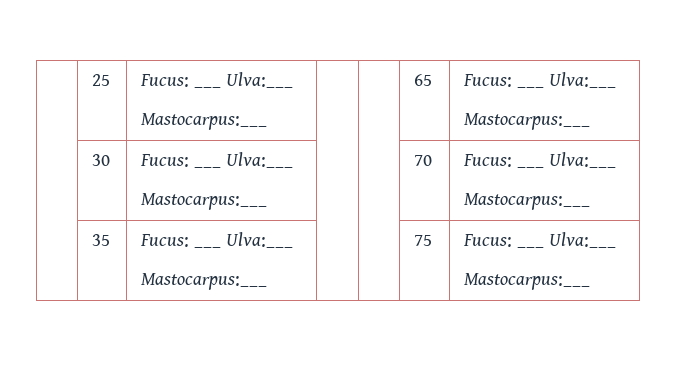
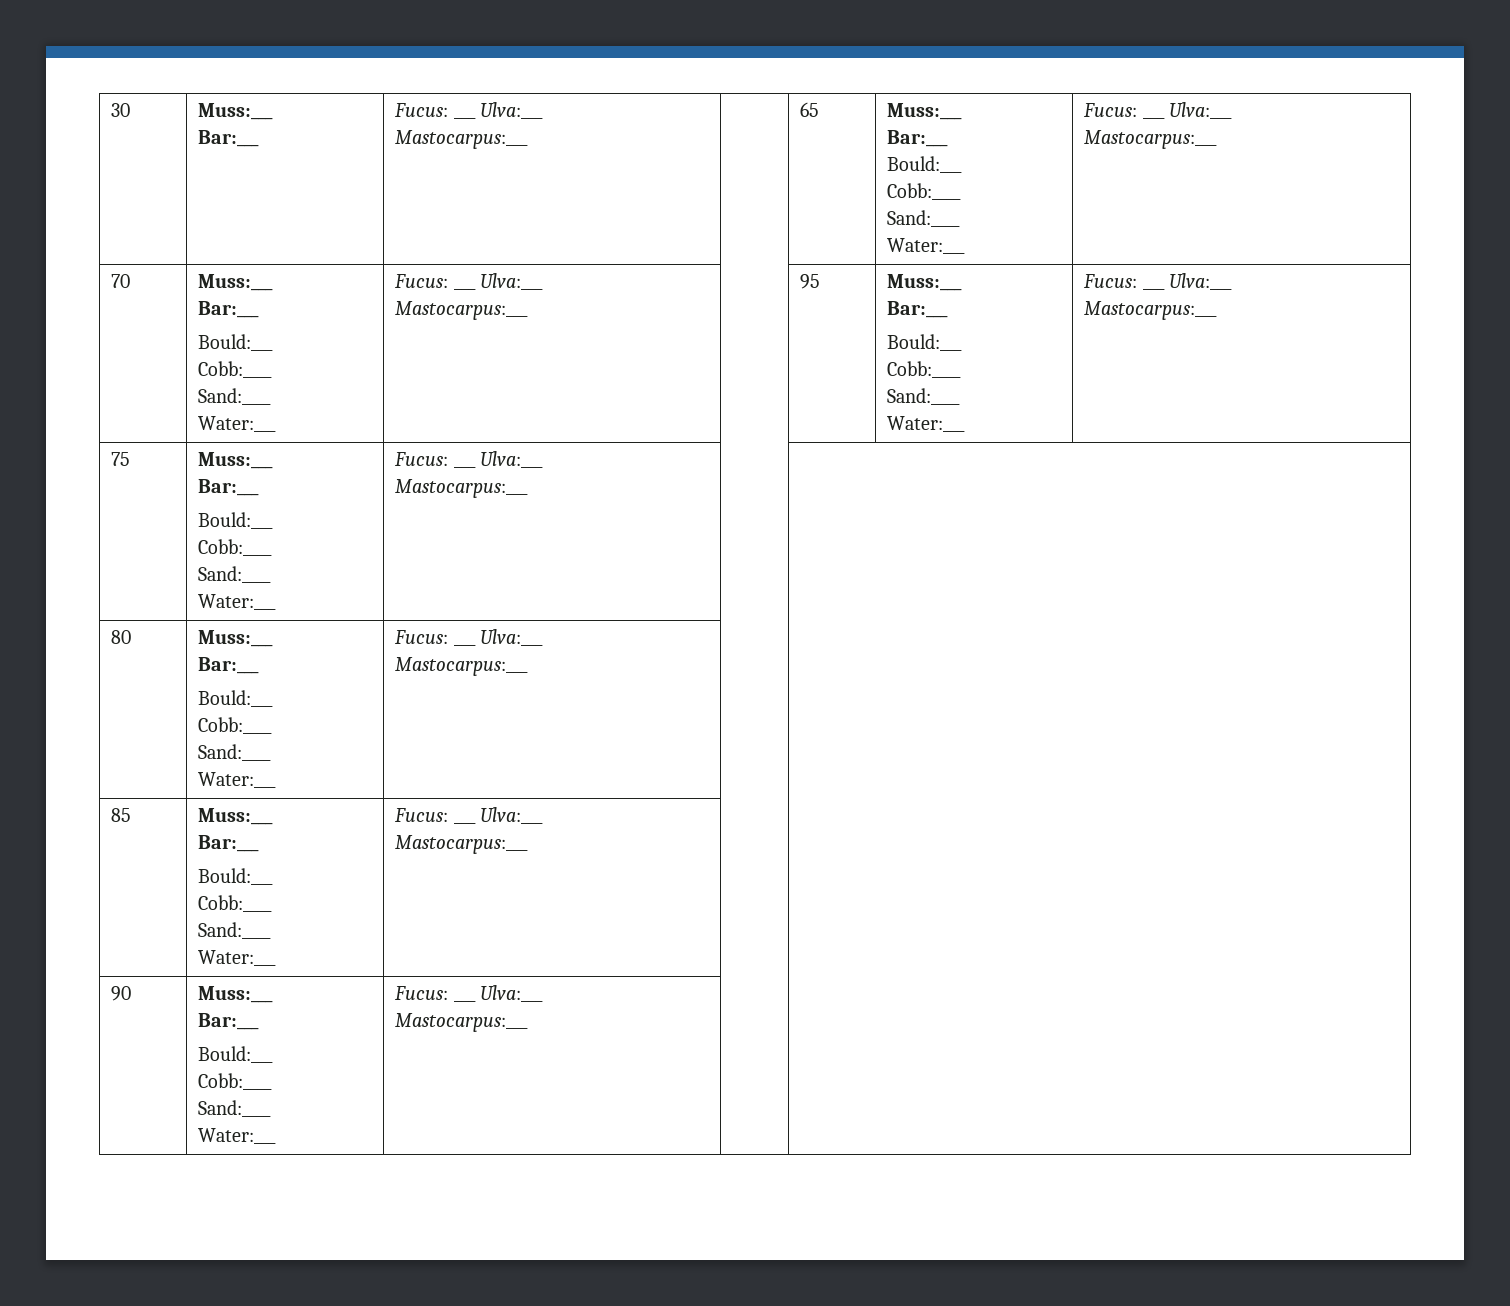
- | 25 | Fucus: ___ Ulva:___
- Mastocarpus:___ | | | 65 | Fucus: ___ Ulva:___
+ 30 | Muss:___
+ Bar:___ | Fucus: ___ Ulva:___
+ Mastocarpus:___ | | 65 | Muss:___
+ Bar:___
+ Bould:___
+ Cobb:____
+ Sand:____
+ Water:___ | Fucus: ___ Ulva:___
  Mastocarpus:___
- | 30 | Fucus: ___ Ulva:___
- Mastocarpus:___ | | | 70 | Fucus: ___ Ulva:___
+ 70 | Muss:___
+ Bar:___
+ Bould:___
+ Cobb:____
+ Sand:____
+ Water:___ | Fucus: ___ Ulva:___
+ Mastocarpus:___ | | 95 | Muss:___
+ Bar:___
+ Bould:___
+ Cobb:____
+ Sand:____
+ Water:___ | Fucus: ___ Ulva:___
  Mastocarpus:___
- | 35 | Fucus: ___ Ulva:___
- Mastocarpus:___ | | | 75 | Fucus: ___ Ulva:___
- Mastocarpus:___
+ 75 | Muss:___
+ Bar:___
+ Bould:___
+ Cobb:____
+ Sand:____
+ Water:___ | Fucus: ___ Ulva:___
+ Mastocarpus:___ | |
+ 80 | Muss:___
+ Bar:___
+ Bould:___
+ Cobb:____
+ Sand:____
+ Water:___ | Fucus: ___ Ulva:___
+ Mastocarpus:___ | |
+ 85 | Muss:___
+ Bar:___
+ Bould:___
+ Cobb:____
+ Sand:____
+ Water:___ | Fucus: ___ Ulva:___
+ Mastocarpus:___ | |
+ 90 | Muss:___
+ Bar:___
+ Bould:___
+ Cobb:____
+ Sand:____
+ Water:___ | Fucus: ___ Ulva:___
+ Mastocarpus:___ | |

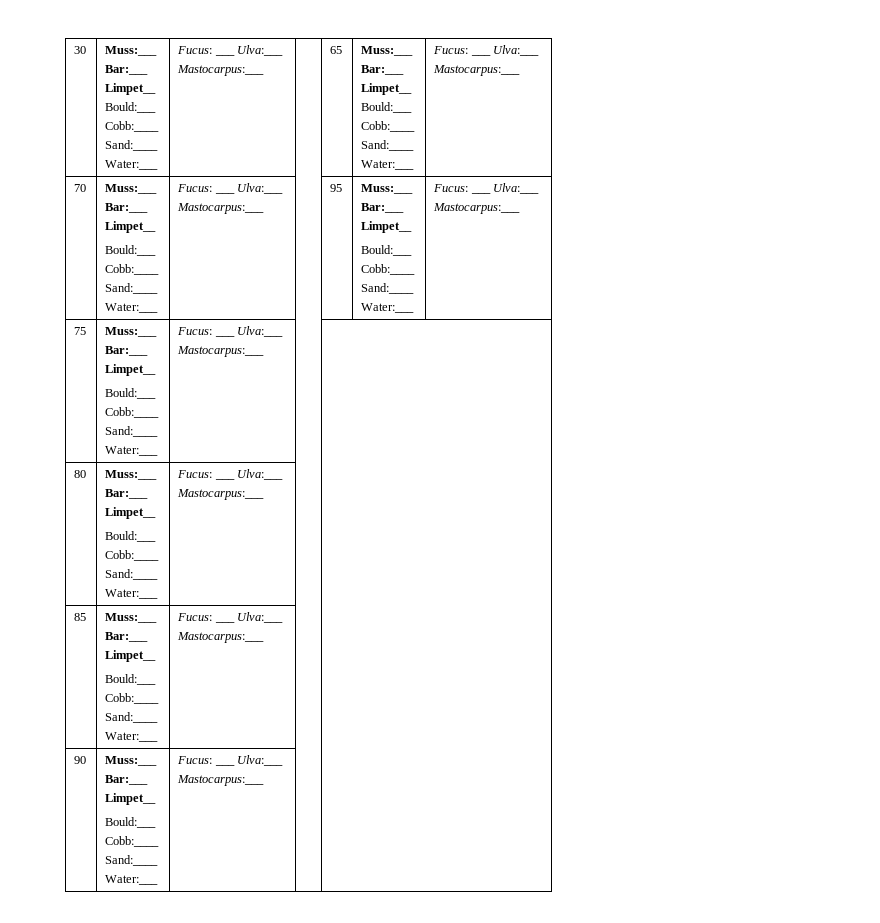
  30 | Muss:___
- Bar:___ | Fucus: ___ Ulva:___
+ Bar:___
+ Limpet__
+ Bould:___
+ Cobb:____
+ Sand:____
+ Water:___ | Fucus: ___ Ulva:___
  Mastocarpus:___ | | 65 | Muss:___
  Bar:___
+ Limpet__
  70 | Muss:___
  Bar:___
+ Limpet__
  Bould:___
  Cobb:____
  Sand:____
  Water:___ | Fucus: ___ Ulva:___
  Mastocarpus:___ | | 95 | Muss:___
  Bar:___
+ Limpet__
  75 | Muss:___
  Bar:___
+ Limpet__
  80 | Muss:___
  Bar:___
+ Limpet__
  85 | Muss:___
  Bar:___
+ Limpet__
  90 | Muss:___
  Bar:___
+ Limpet__

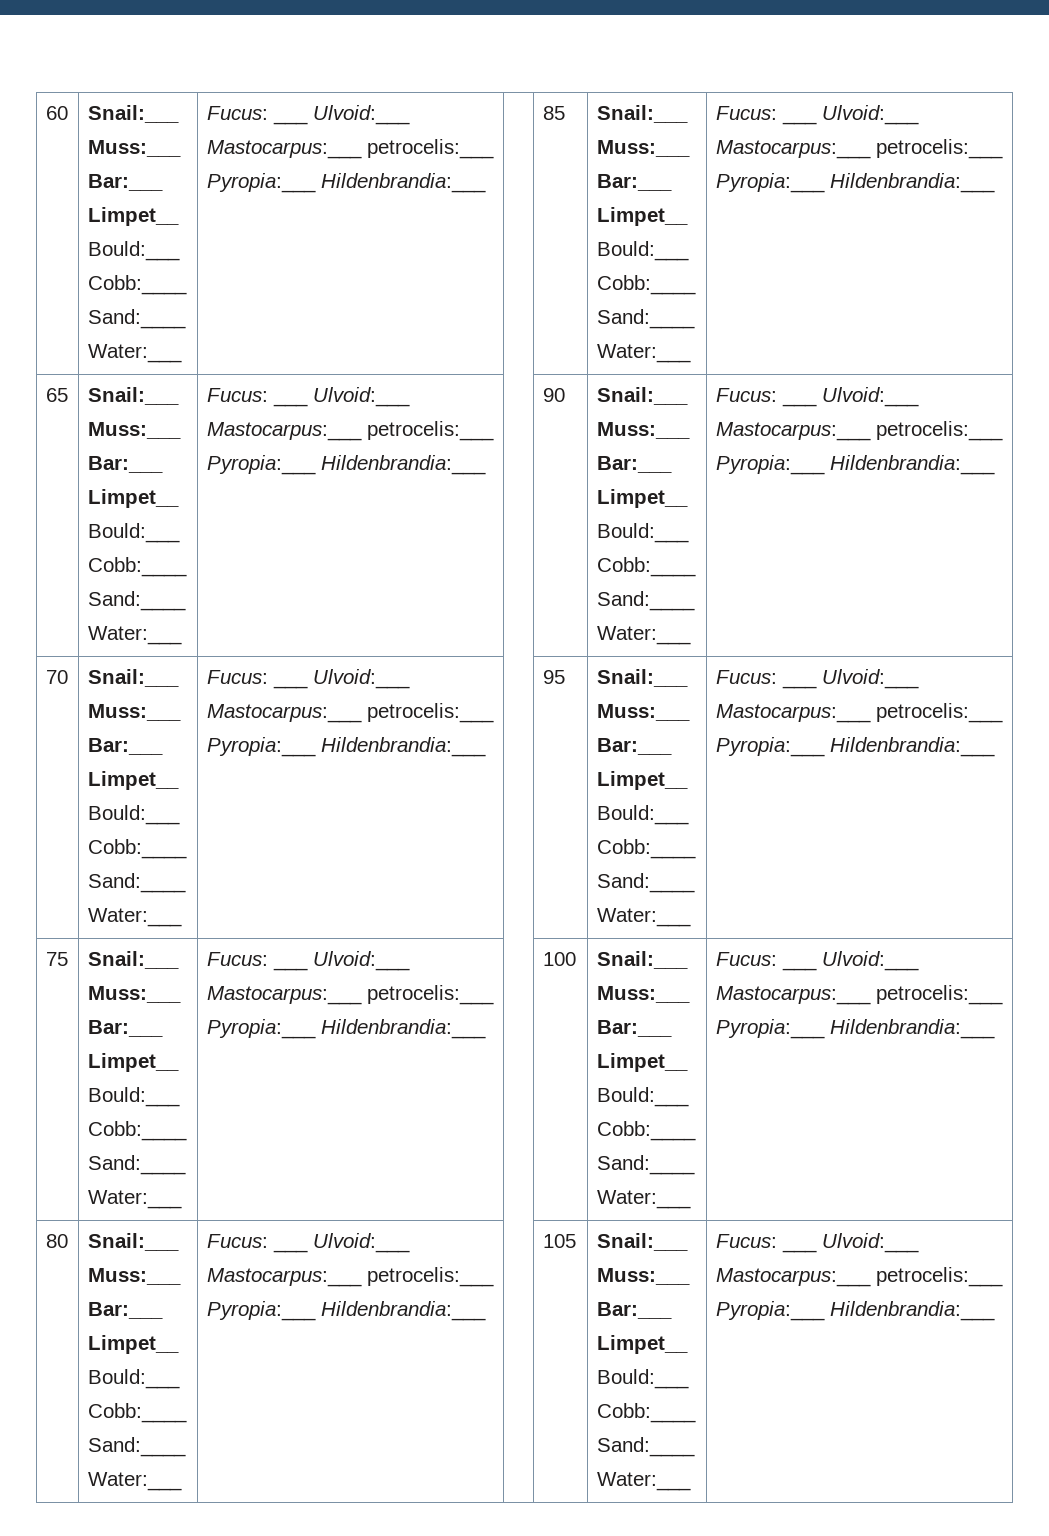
- 30 | Muss:___
+ 60 | Snail:___
+ Muss:___
  Bar:___
  Limpet__
  Bould:___
  Cobb:____
  Sand:____
- Water:___ | Fucus: ___ Ulva:___
- Mastocarpus:___ | | 65 | Muss:___
+ Water:___ | Fucus: ___ Ulvoid:___
+ Mastocarpus:___ petrocelis:___
+ Pyropia:___ Hildenbrandia:___ | | 85 | Snail:___
+ Muss:___
  Bar:___
  Limpet__
  Bould:___
  Cobb:____
  Sand:____
- Water:___ | Fucus: ___ Ulva:___
- Mastocarpus:___
- 70 | Muss:___
+ Water:___ | Fucus: ___ Ulvoid:___
+ Mastocarpus:___ petrocelis:___
+ Pyropia:___ Hildenbrandia:___
+ 65 | Snail:___
+ Muss:___
  Bar:___
  Limpet__
  Bould:___
  Cobb:____
  Sand:____
- Water:___ | Fucus: ___ Ulva:___
- Mastocarpus:___ | | 95 | Muss:___
+ Water:___ | Fucus: ___ Ulvoid:___
+ Mastocarpus:___ petrocelis:___
+ Pyropia:___ Hildenbrandia:___ | | 90 | Snail:___
+ Muss:___
  Bar:___
  Limpet__
  Bould:___
  Cobb:____
  Sand:____
- Water:___ | Fucus: ___ Ulva:___
- Mastocarpus:___
- 75 | Muss:___
+ Water:___ | Fucus: ___ Ulvoid:___
+ Mastocarpus:___ petrocelis:___
+ Pyropia:___ Hildenbrandia:___
+ 70 | Snail:___
+ Muss:___
  Bar:___
  Limpet__
  Bould:___
  Cobb:____
  Sand:____
- Water:___ | Fucus: ___ Ulva:___
- Mastocarpus:___ | |
- 80 | Muss:___
+ Water:___ | Fucus: ___ Ulvoid:___
+ Mastocarpus:___ petrocelis:___
+ Pyropia:___ Hildenbrandia:___ | | 95 | Snail:___
+ Muss:___
  Bar:___
  Limpet__
  Bould:___
  Cobb:____
  Sand:____
- Water:___ | Fucus: ___ Ulva:___
- Mastocarpus:___ | |
- 85 | Muss:___
+ Water:___ | Fucus: ___ Ulvoid:___
+ Mastocarpus:___ petrocelis:___
+ Pyropia:___ Hildenbrandia:___
+ 75 | Snail:___
+ Muss:___
  Bar:___
  Limpet__
  Bould:___
  Cobb:____
  Sand:____
- Water:___ | Fucus: ___ Ulva:___
- Mastocarpus:___ | |
- 90 | Muss:___
+ Water:___ | Fucus: ___ Ulvoid:___
+ Mastocarpus:___ petrocelis:___
+ Pyropia:___ Hildenbrandia:___ | | 100 | Snail:___
+ Muss:___
  Bar:___
  Limpet__
  Bould:___
  Cobb:____
  Sand:____
- Water:___ | Fucus: ___ Ulva:___
- Mastocarpus:___ | |
+ Water:___ | Fucus: ___ Ulvoid:___
+ Mastocarpus:___ petrocelis:___
+ Pyropia:___ Hildenbrandia:___
+ 80 | Snail:___
+ Muss:___
+ Bar:___
+ Limpet__
+ Bould:___
+ Cobb:____
+ Sand:____
+ Water:___ | Fucus: ___ Ulvoid:___
+ Mastocarpus:___ petrocelis:___
+ Pyropia:___ Hildenbrandia:___ | | 105 | Snail:___
+ Muss:___
+ Bar:___
+ Limpet__
+ Bould:___
+ Cobb:____
+ Sand:____
+ Water:___ | Fucus: ___ Ulvoid:___
+ Mastocarpus:___ petrocelis:___
+ Pyropia:___ Hildenbrandia:___

